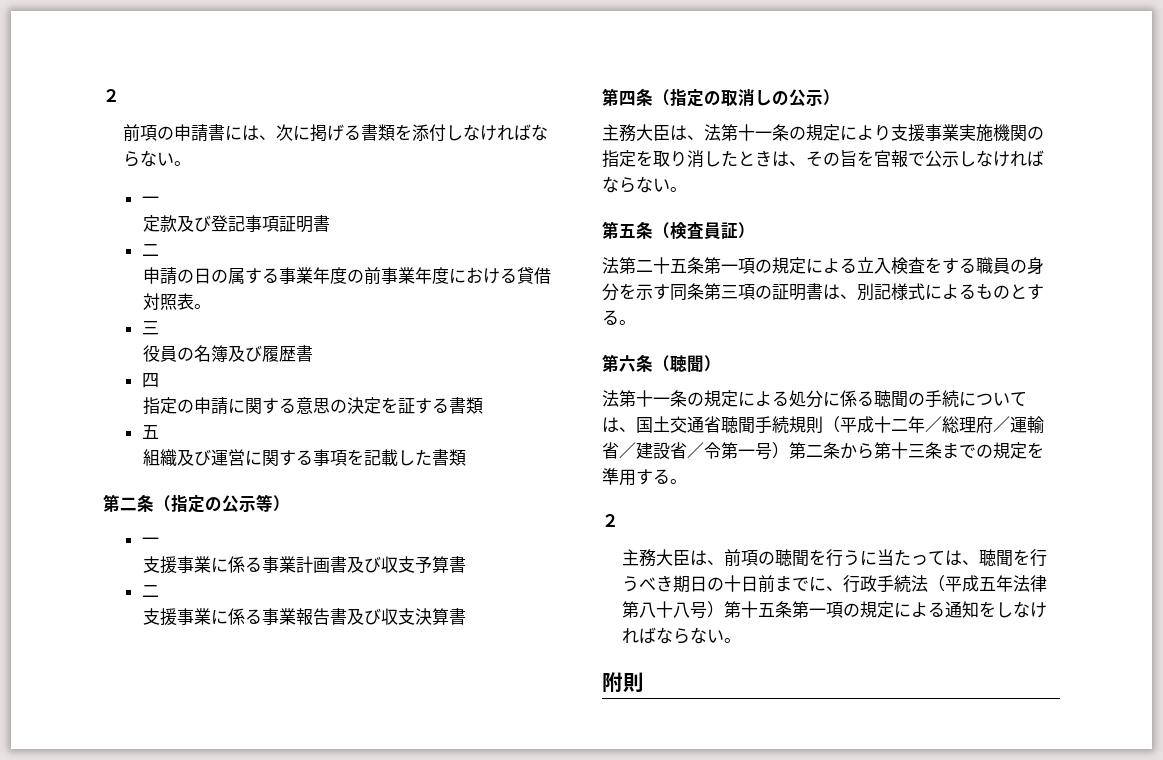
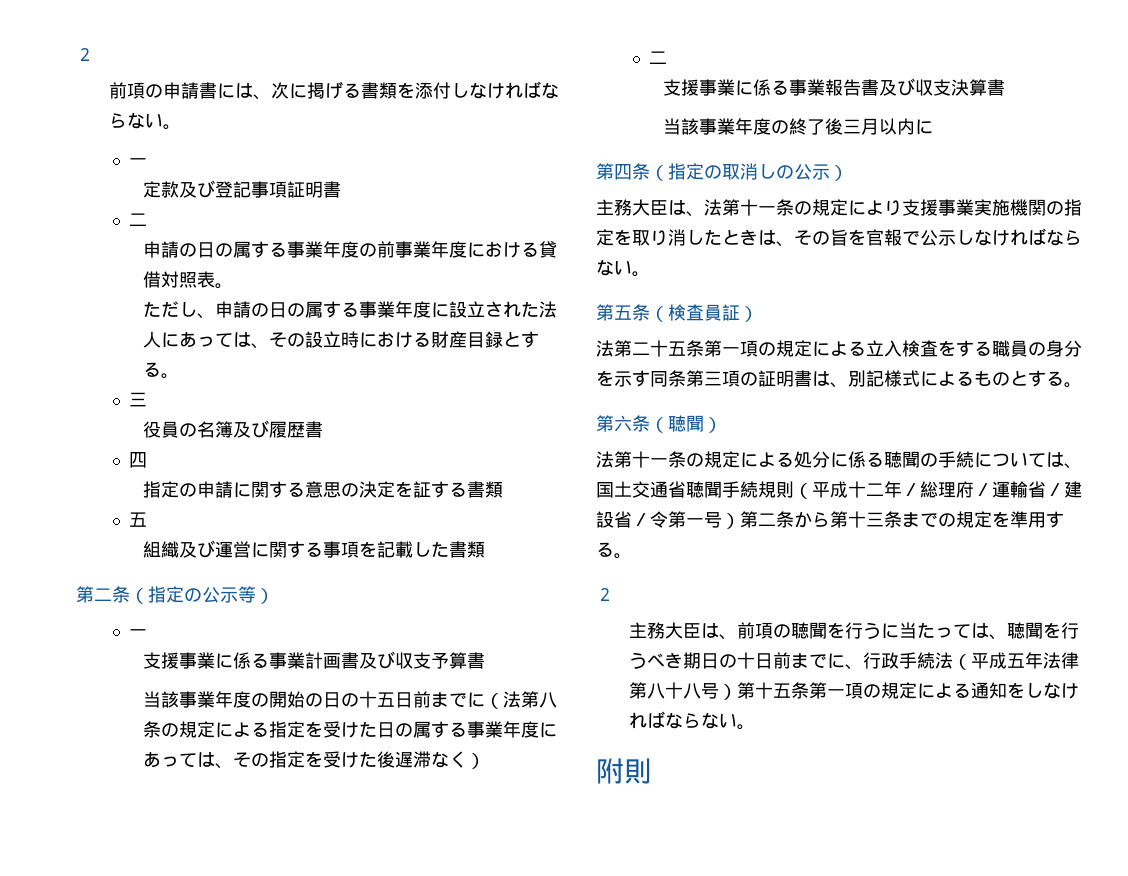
+ ただし、申請の日の属する事業年度に設立された法人にあっては、その設立時における財産目録とする。
+ 当該事業年度の開始の日の十五日前までに（法第八条の規定による指定を受けた日の属する事業年度にあっては、その指定を受けた後遅滞なく）
+ 当該事業年度の終了後三月以内に

